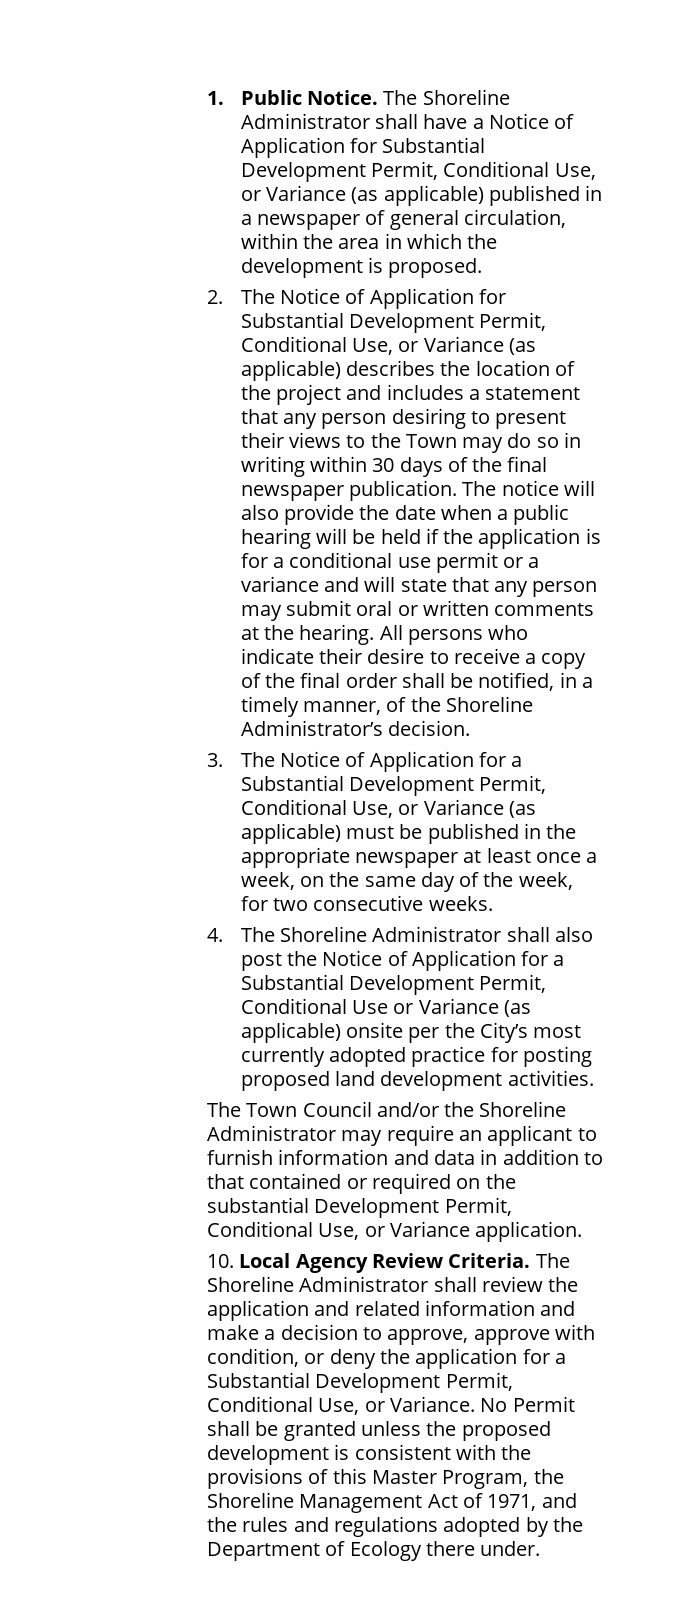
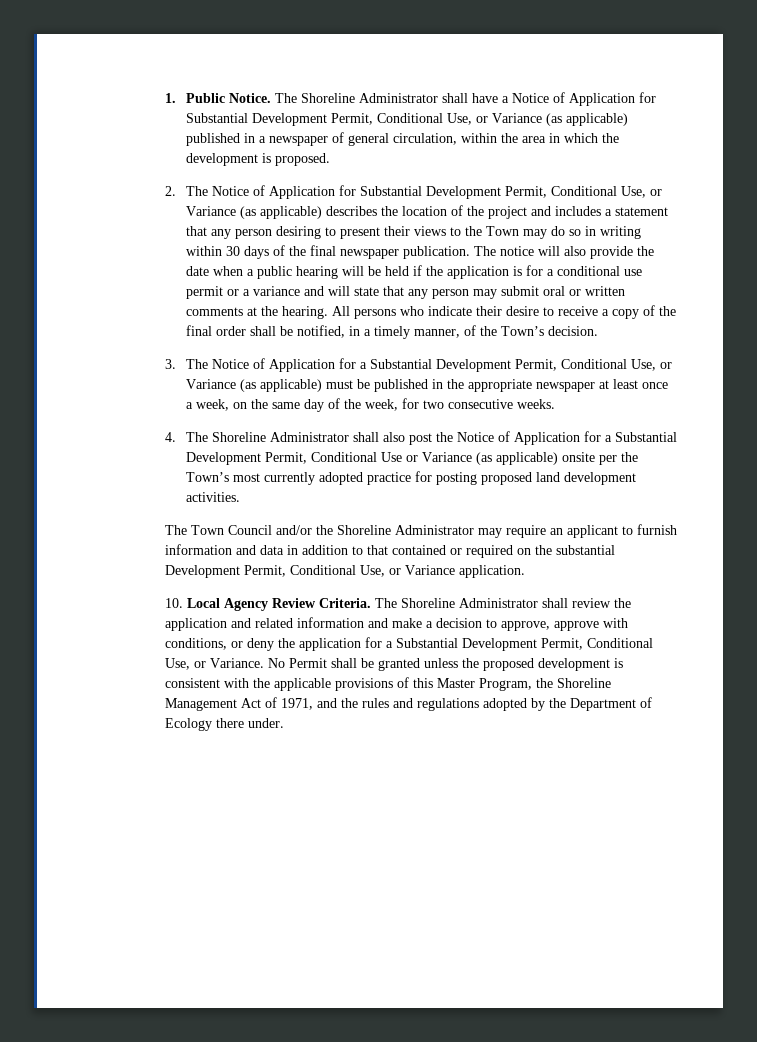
- All persons who indicate their desire to receive a copy of the final order shall be notified, in a timely manner, of the Shoreline Administrator’s decision.
+ All persons who indicate their desire to receive a copy of the final order shall be notified, in a timely manner, of the Town’s decision.
- 4. The Shoreline Administrator shall also post the Notice of Application for a Substantial Development Permit, Conditional Use or Variance (as applicable) onsite per the City’s most currently adopted practice for posting proposed land development activities.
+ 4. The Shoreline Administrator shall also post the Notice of Application for a Substantial Development Permit, Conditional Use or Variance (as applicable) onsite per the Town’s most currently adopted practice for posting proposed land development activities.
- The Shoreline Administrator shall review the application and related information and make a decision to approve, approve with condition, or deny the application for a Substantial Development Permit, Conditional Use, or Variance.
+ The Shoreline Administrator shall review the application and related information and make a decision to approve, approve with conditions, or deny the application for a Substantial Development Permit, Conditional Use, or Variance.
- No Permit shall be granted unless the proposed development is consistent with the provisions of this Master Program, the Shoreline Management Act of 1971, and the rules and regulations adopted by the Department of Ecology there under.
+ No Permit shall be granted unless the proposed development is consistent with the applicable provisions of this Master Program, the Shoreline Management Act of 1971, and the rules and regulations adopted by the Department of Ecology there under.

